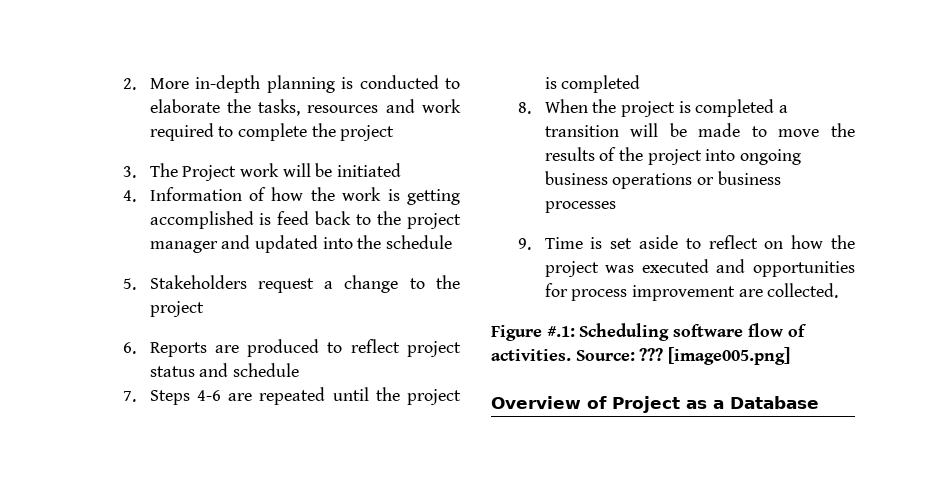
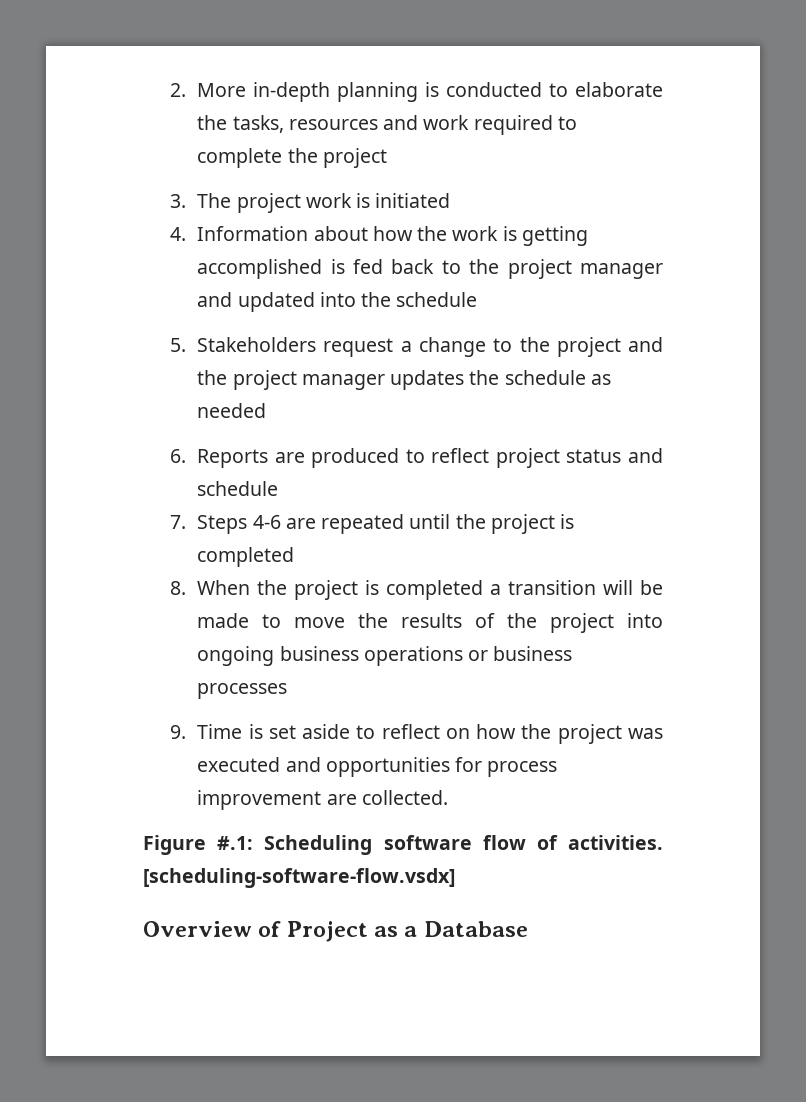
- 3. The Project work will be initiated
+ 3. The project work is initiated
- 4. Information of how the work is getting accomplished is feed back to the project manager and updated into the schedule
+ 4. Information about how the work is getting accomplished is fed back to the project manager and updated into the schedule
- 5. Stakeholders request a change to the project
+ 5. Stakeholders request a change to the project and the project manager updates the schedule as needed
- Source: ??? [image005.png]
+ [scheduling-software-flow.vsdx]

